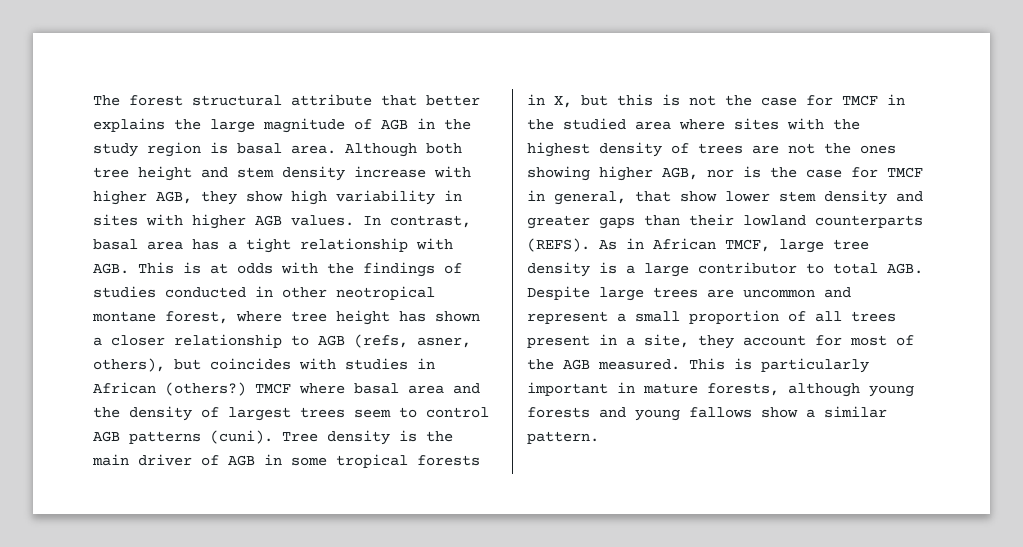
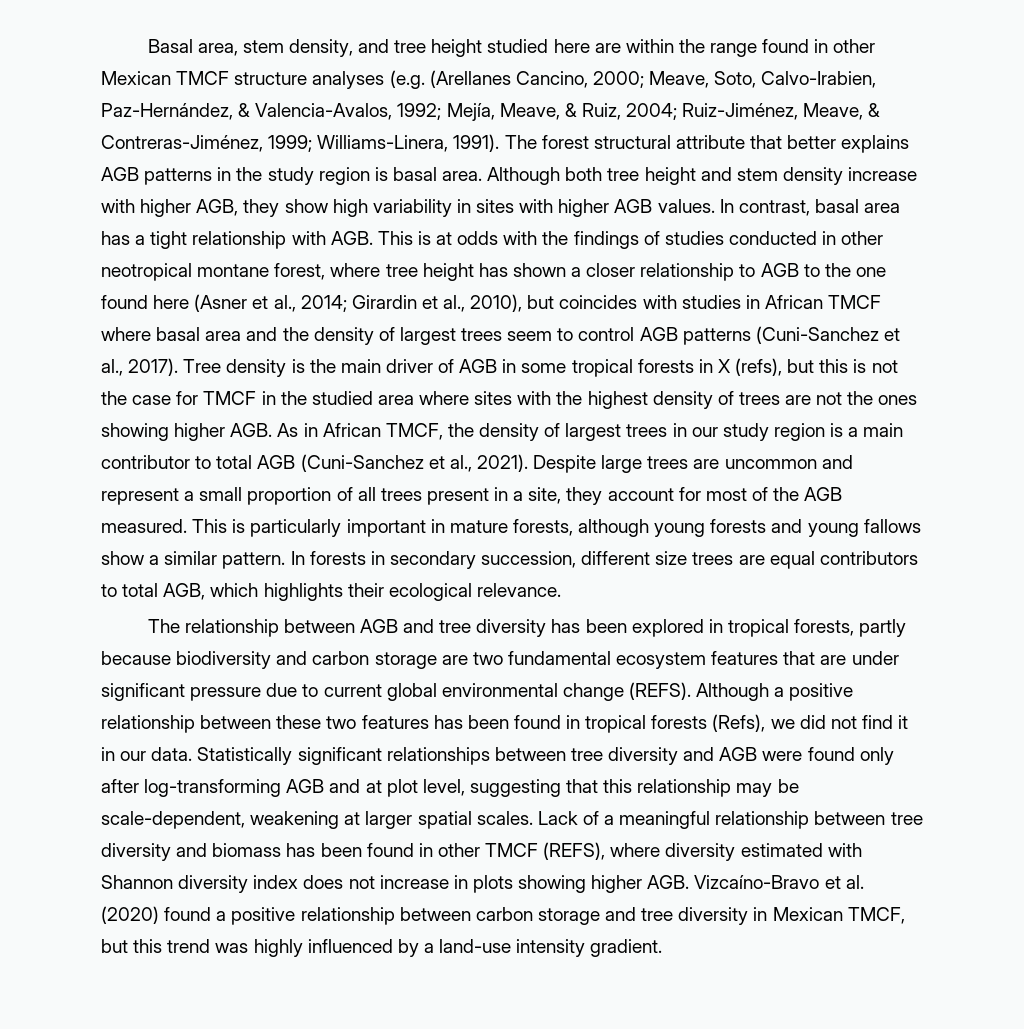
+ Basal area, stem density, and tree height studied here are within the range found in other Mexican TMCF structure analyses (e.g. (Arellanes Cancino, 2000; Meave, Soto, Calvo-Irabien, Paz-Hernández, & Valencia-Avalos, 1992; Mejía, Meave, & Ruiz, 2004; Ruiz-Jiménez, Meave, & Contreras-Jiménez, 1999; Williams-Linera, 1991).
- The forest structural attribute that better explains the large magnitude of AGB in the study region is basal area.
+ The forest structural attribute that better explains AGB patterns in the study region is basal area.
- In contrast, basal area has a tight relationship with AGB. This is at odds with the findings of studies conducted in other neotropical montane forest, where tree height has shown a closer relationship to AGB (refs, asner, others), but coincides with studies in African (others?) TMCF where basal area and the density of largest trees seem to control AGB patterns (cuni).
+ In contrast, basal area has a tight relationship with AGB. This is at odds with the findings of studies conducted in other neotropical montane forest, where tree height has shown a closer relationship to AGB to the one found here (Asner et al., 2014; Girardin et al., 2010), but coincides with studies in African TMCF where basal area and the density of largest trees seem to control AGB patterns (Cuni-Sanchez et al., 2017).
- Tree density is the main driver of AGB in some tropical forests in X, but this is not the case for TMCF in the studied area where sites with the highest density of trees are not the ones showing higher AGB, nor is the case for TMCF in general, that show lower stem density and greater gaps than their lowland counterparts (REFS). As in African TMCF, large tree density is a large contributor to total AGB. Despite large trees are uncommon and represent a small proportion of all trees present in a site, they account for most of the AGB measured.
+ Tree density is the main driver of AGB in some tropical forests in X (refs), but this is not the case for TMCF in the studied area where sites with the highest density of trees are not the ones showing higher AGB. As in African TMCF, the density of largest trees in our study region is a main contributor to total AGB (Cuni-Sanchez et al., 2021). Despite large trees are uncommon and represent a small proportion of all trees present in a site, they account for most of the AGB measured.
+ In forests in secondary succession, different size trees are equal contributors to total AGB, which highlights their ecological relevance.
+ The relationship between AGB and tree diversity has been explored in tropical forests, partly because biodiversity and carbon storage are two fundamental ecosystem features that are under significant pressure due to current global environmental change (REFS). Although a positive relationship between these two features has been found in tropical forests (Refs), we did not find it in our data. Statistically significant relationships between tree diversity and AGB were found only after log-transforming AGB and at plot level, suggesting that this relationship may be scale-dependent, weakening at larger spatial scales. Lack of a meaningful relationship between tree diversity and biomass has been found in other TMCF (REFS), where diversity estimated with Shannon diversity index does not increase in plots showing higher AGB. Vizcaíno-Bravo et al. (2020) found a positive relationship between carbon storage and tree diversity in Mexican TMCF, but this trend was highly influenced by a land-use intensity gradient.

